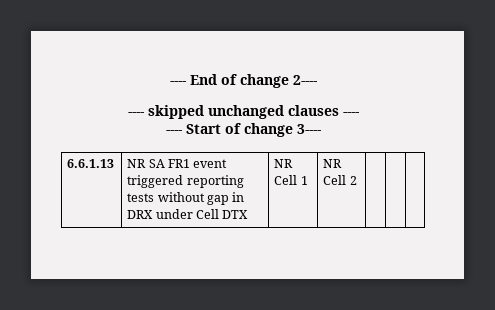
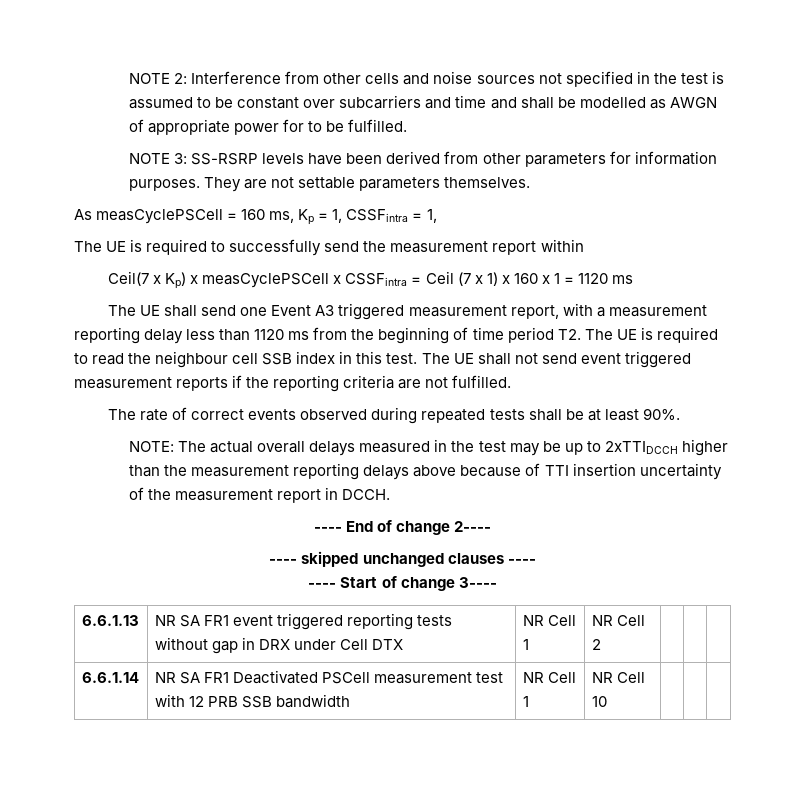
+ NOTE 2: Interference from other cells and noise sources not specified in the test is assumed to be constant over subcarriers and time and shall be modelled as AWGN of appropriate power for to be fulfilled.
+ NOTE 3: SS-RSRP levels have been derived from other parameters for information purposes. They are not settable parameters themselves.
+ As measCyclePSCell = 160 ms, Kp = 1, CSSFintra = 1,
+ The UE is required to successfully send the measurement report within
+ Ceil(7 x Kp) x measCyclePSCell x CSSFintra = Ceil (7 x 1) x 160 x 1 = 1120 ms
+ The UE shall send one Event A3 triggered measurement report, with a measurement reporting delay less than 1120 ms from the beginning of time period T2. The UE is required to read the neighbour cell SSB index in this test. The UE shall not send event triggered measurement reports if the reporting criteria are not fulfilled.
+ The rate of correct events observed during repeated tests shall be at least 90%.
+ NOTE: The actual overall delays measured in the test may be up to 2xTTIDCCH higher than the measurement reporting delays above because of TTI insertion uncertainty of the measurement report in DCCH.
+ 6.6.1.14 | NR SA FR1 Deactivated PSCell measurement test with 12 PRB SSB bandwidth | NR Cell 1 | NR Cell 10 | | |

